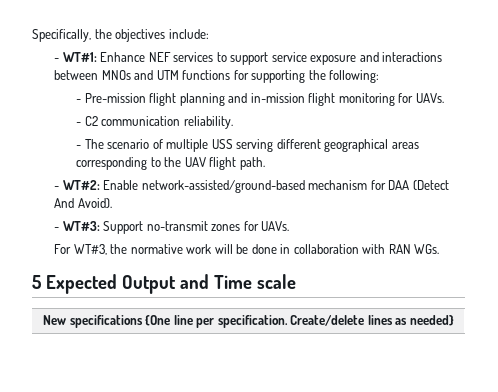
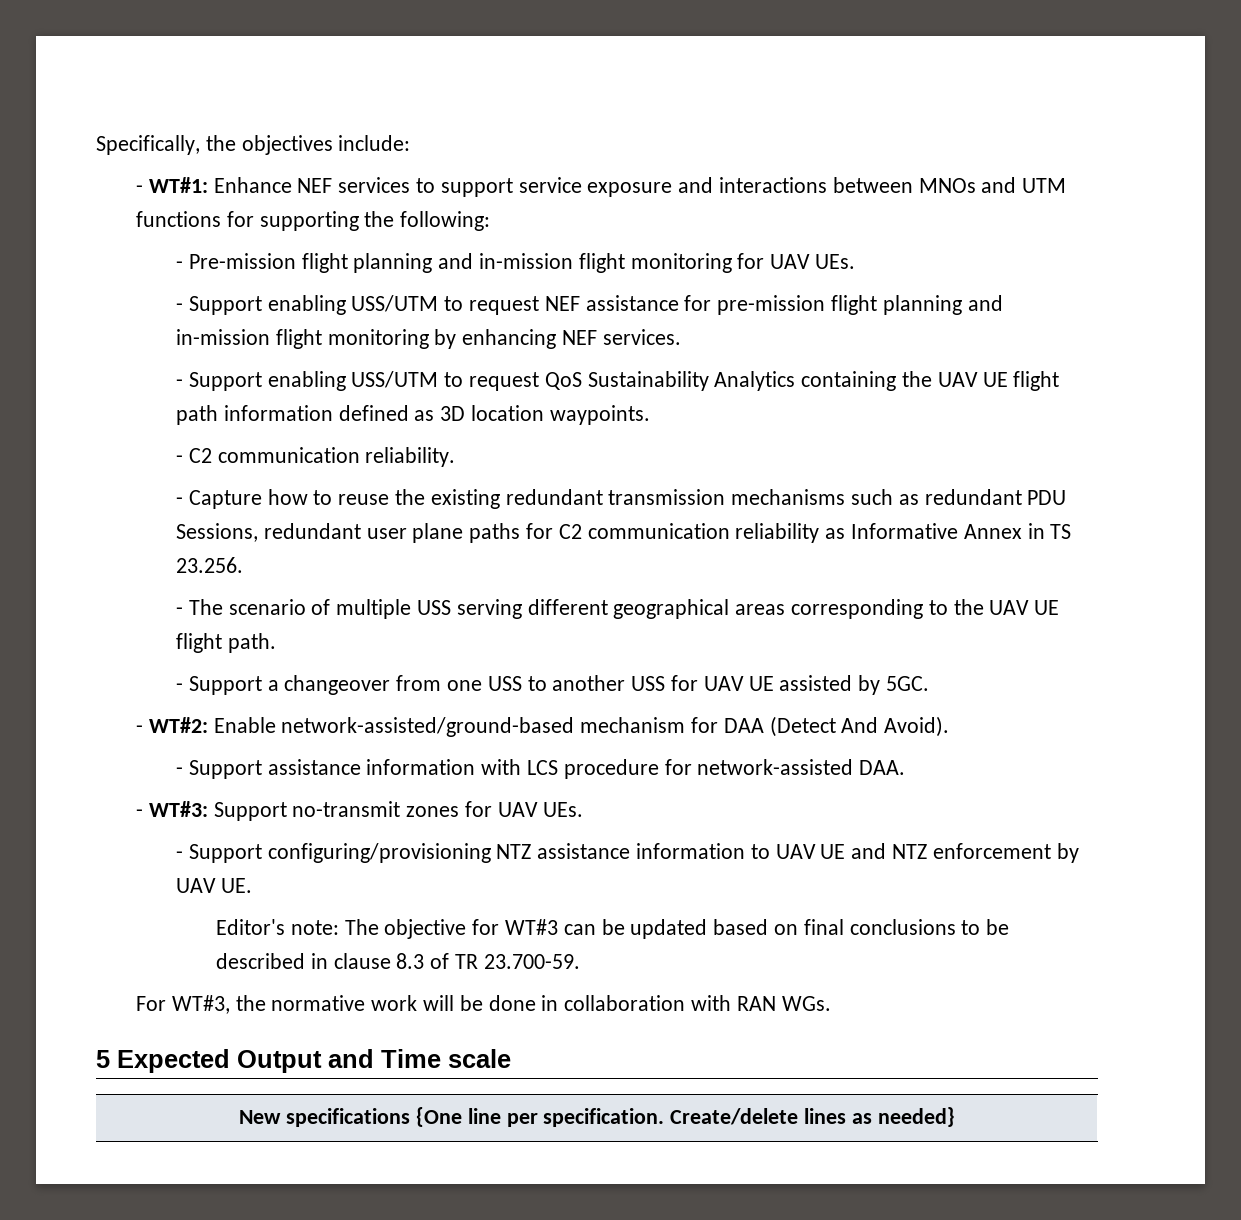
- - Pre-mission flight planning and in-mission flight monitoring for UAVs.
+ - Pre-mission flight planning and in-mission flight monitoring for UAV UEs.
+ - Support enabling USS/UTM to request NEF assistance for pre-mission flight planning and in-mission flight monitoring by enhancing NEF services.
+ - Support enabling USS/UTM to request QoS Sustainability Analytics containing the UAV UE flight path information defined as 3D location waypoints.
  - C2 communication reliability.
+ - Capture how to reuse the existing redundant transmission mechanisms such as redundant PDU Sessions, redundant user plane paths for C2 communication reliability as Informative Annex in TS 23.256.
- - The scenario of multiple USS serving different geographical areas corresponding to the UAV flight path.
+ - The scenario of multiple USS serving different geographical areas corresponding to the UAV UE flight path.
+ - Support a changeover from one USS to another USS for UAV UE assisted by 5GC.
+ - Support assistance information with LCS procedure for network-assisted DAA.
- - WT#3: Support no-transmit zones for UAVs.
+ - WT#3: Support no-transmit zones for UAV UEs.
+ - Support configuring/provisioning NTZ assistance information to UAV UE and NTZ enforcement by UAV UE.
+ Editor's note: The objective for WT#3 can be updated based on final conclusions to be described in clause 8.3 of TR 23.700-59.

